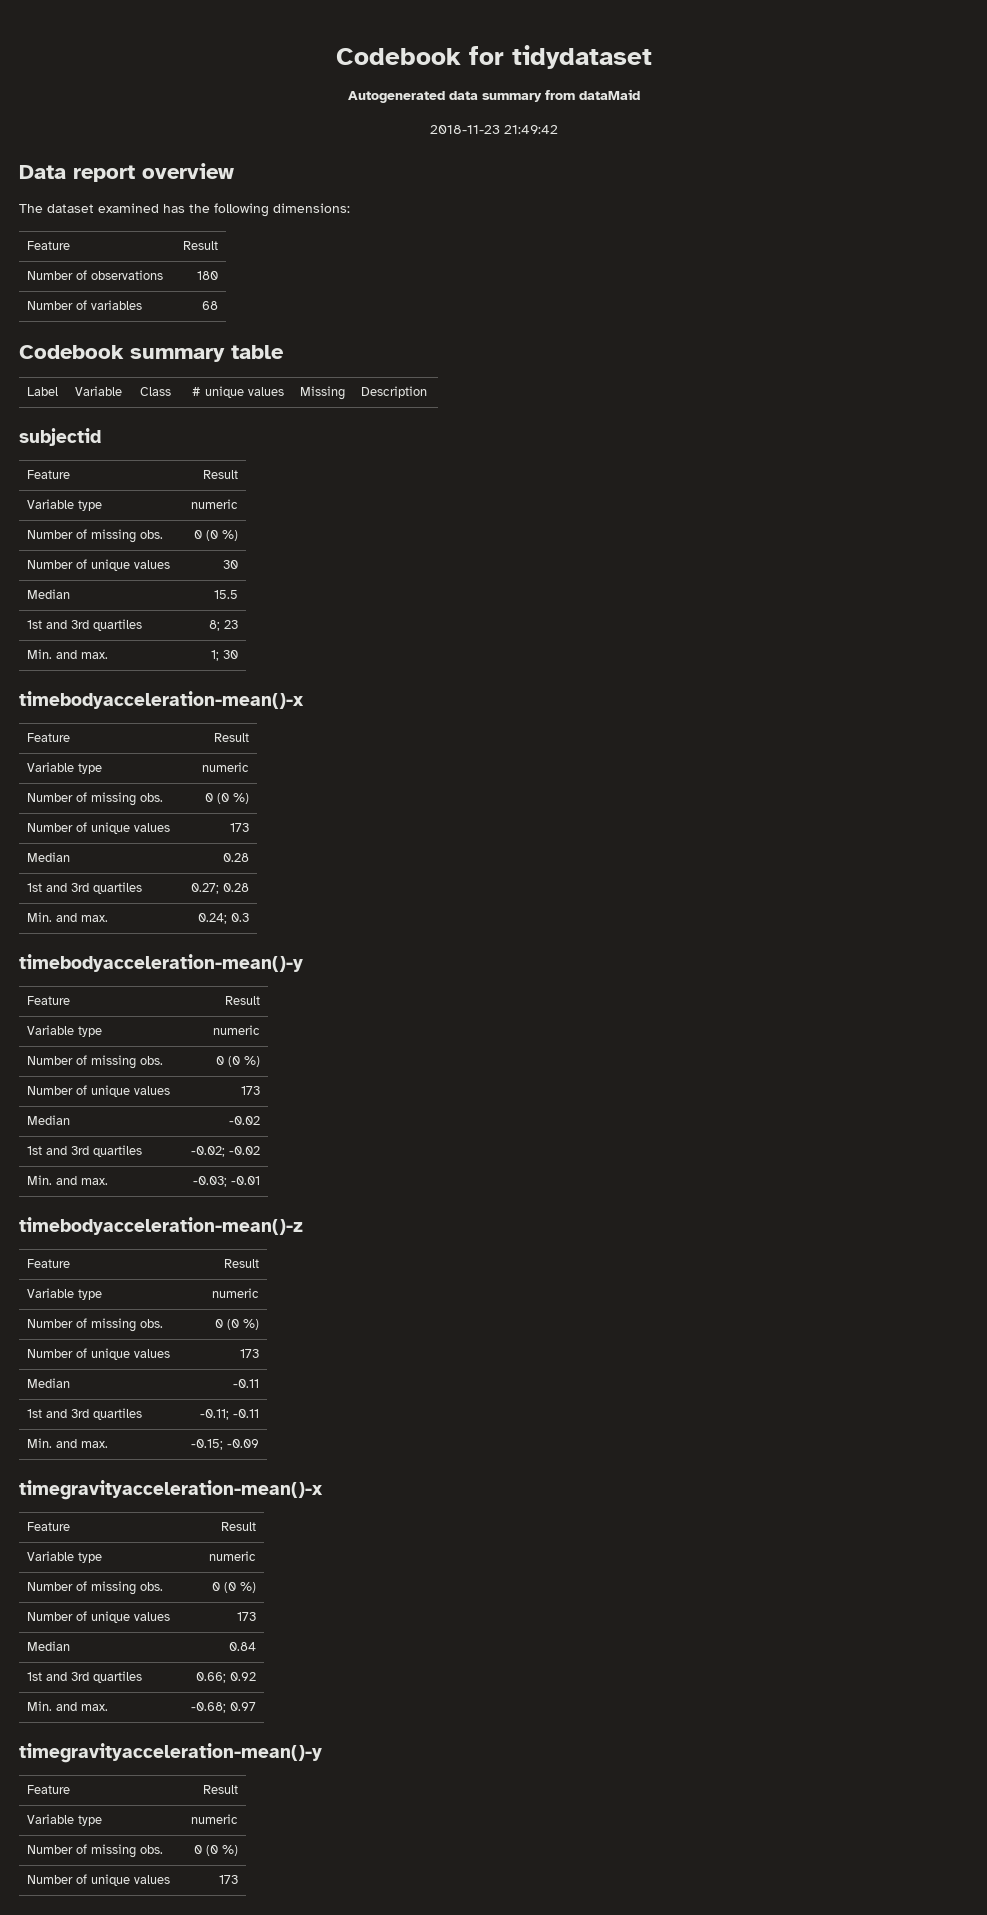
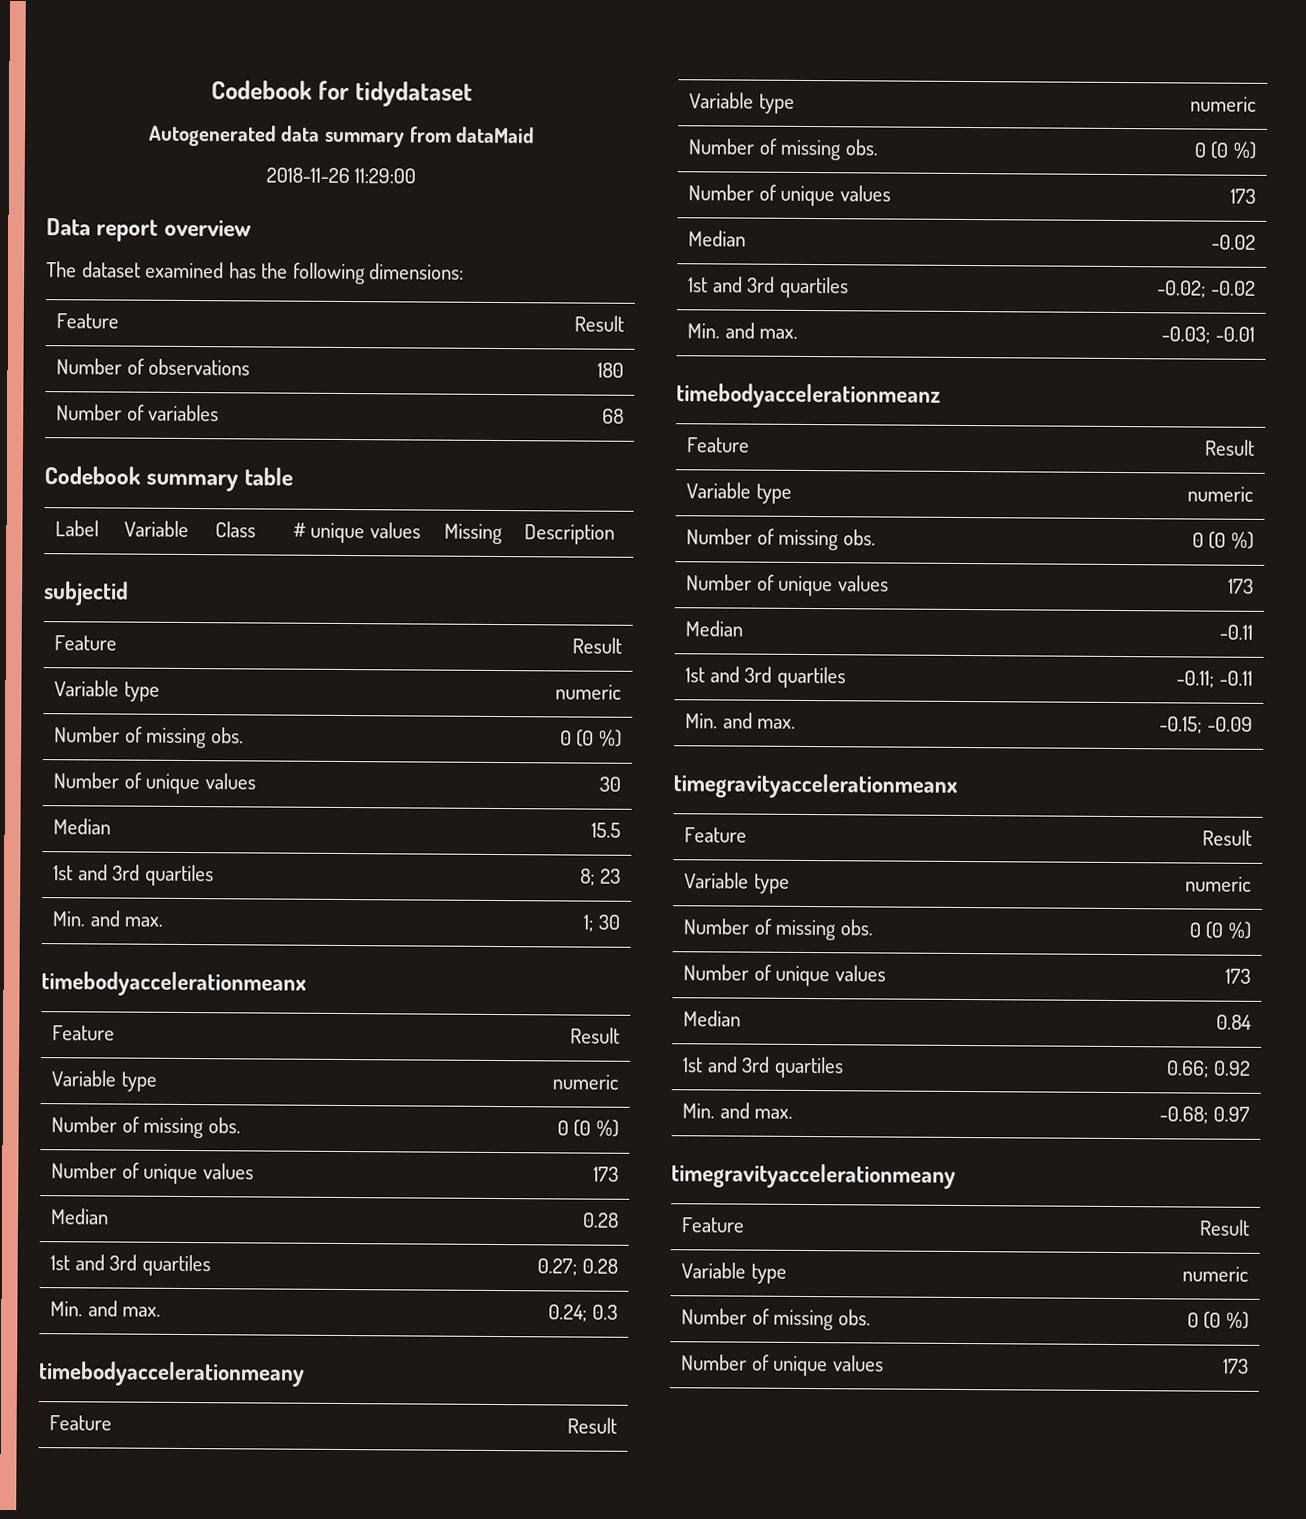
- 2018-11-23 21:49:42
+ 2018-11-26 11:29:00
- timebodyacceleration-mean()-x
+ timebodyaccelerationmeanx
- timebodyacceleration-mean()-y
+ timebodyaccelerationmeany
- timebodyacceleration-mean()-z
+ timebodyaccelerationmeanz
- timegravityacceleration-mean()-x
+ timegravityaccelerationmeanx
- timegravityacceleration-mean()-y
+ timegravityaccelerationmeany

